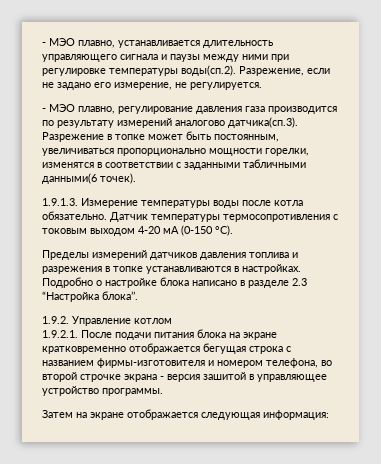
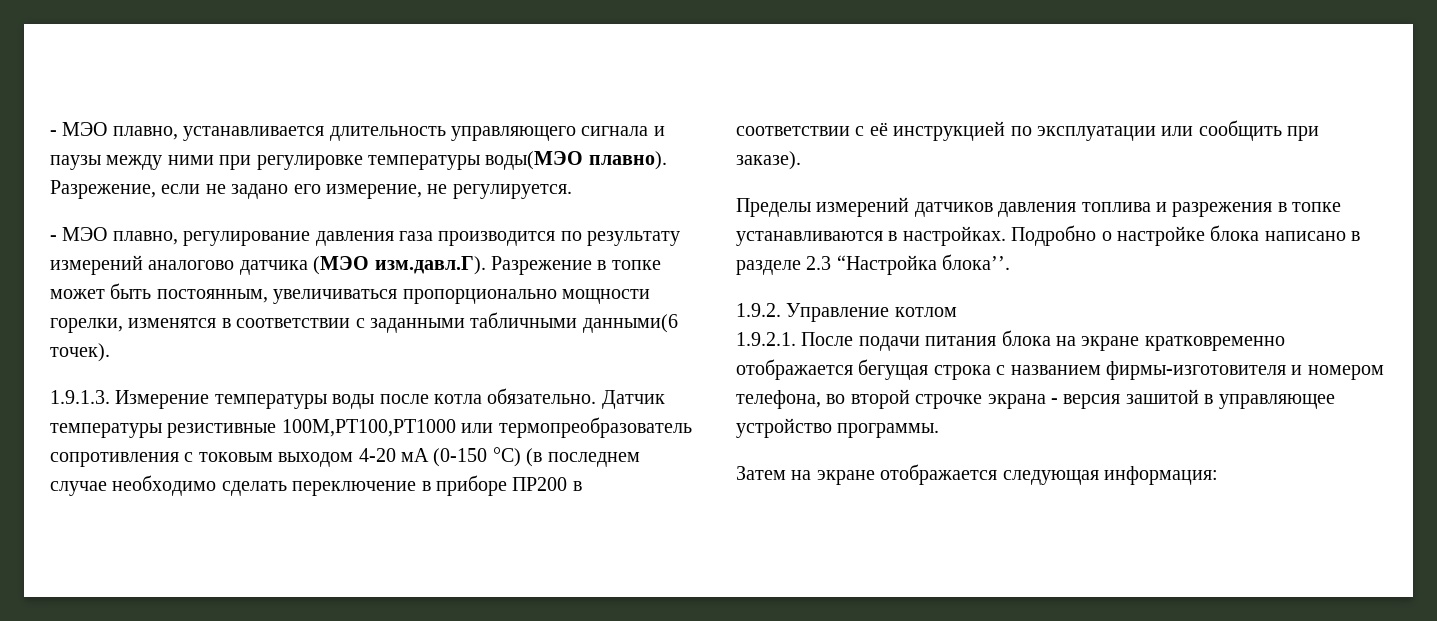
- - МЭО плавно, устанавливается длительность управляющего сигнала и паузы между ними при регулировке температуры воды(сп.2). Разрежение, если не задано его измерение, не регулируется.
+ - МЭО плавно, устанавливается длительность управляющего сигнала и паузы между ними при регулировке температуры воды(МЭО плавно). Разрежение, если не задано его измерение, не регулируется.
- - МЭО плавно, регулирование давления газа производится по результату измерений аналогово датчика(сп.3). Разрежение в топке может быть постоянным, увеличиваться пропорционально мощности горелки, изменятся в соответствии с заданными табличными данными(6 точек).
+ - МЭО плавно, регулирование давления газа производится по результату измерений аналогово датчика (МЭО изм.давл.Г). Разрежение в топке может быть постоянным, увеличиваться пропорционально мощности горелки, изменятся в соответствии с заданными табличными данными(6 точек).
- Датчик температуры термосопротивления с токовым выходом 4-20 мА (0-150 °С).
+ Датчик температуры резистивные 100М,PT100,PT1000 или термопреобразователь сопротивления с токовым выходом 4-20 мА (0-150 °С) (в последнем случае необходимо сделать переключение в приборе ПР200 в соответствии с её инструкцией по эксплуатации или сообщить при заказе).

